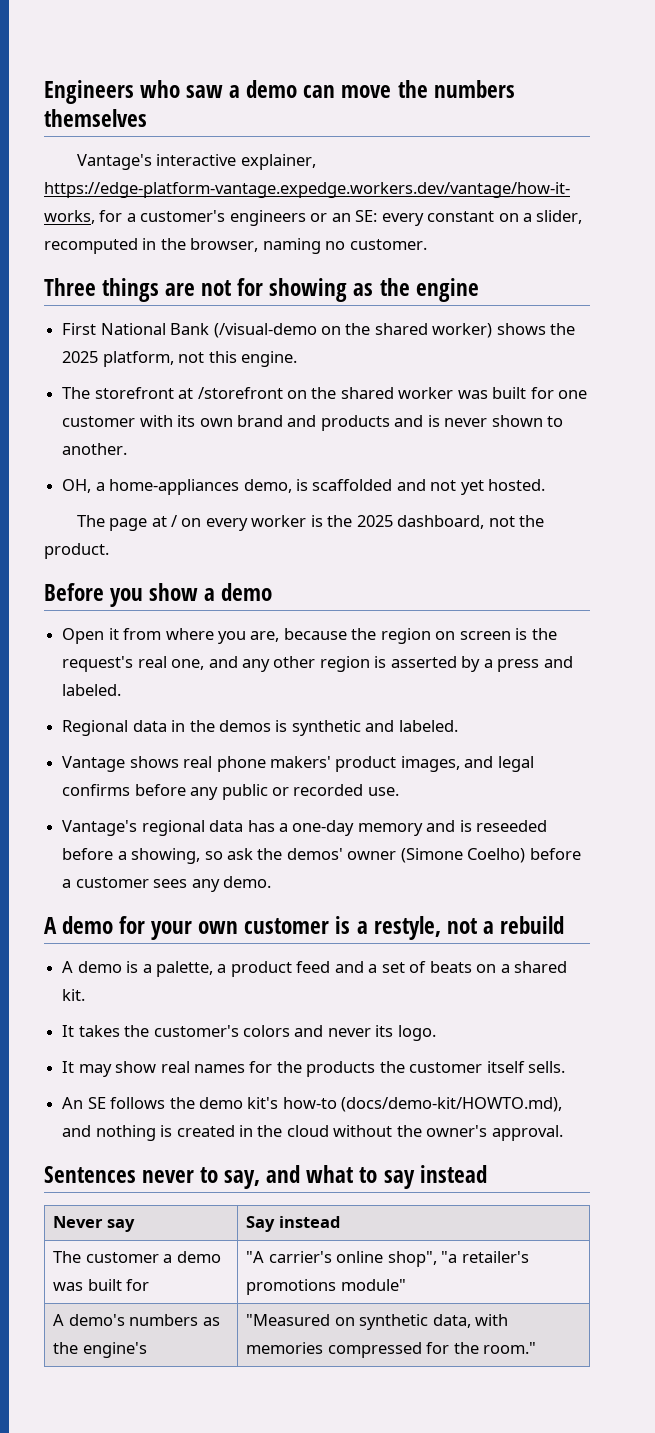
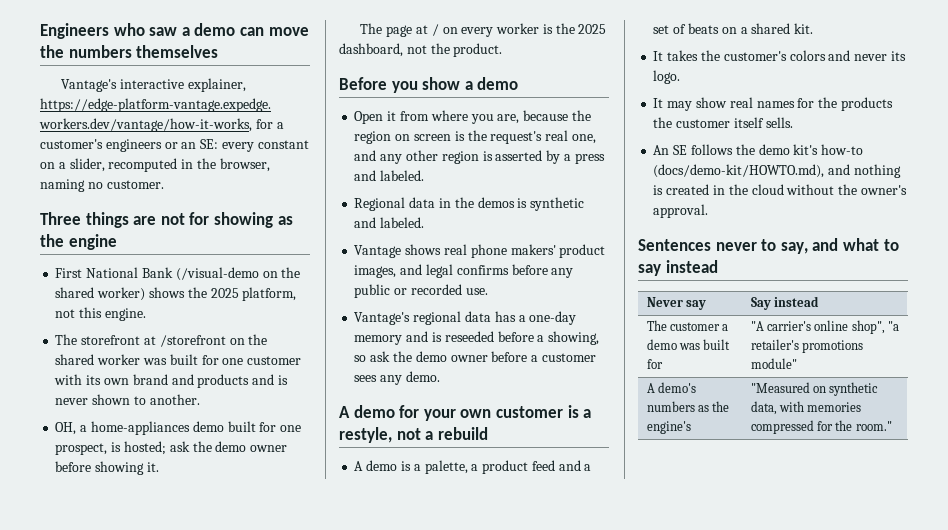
- OH, a home-appliances demo, is scaffolded and not yet hosted.
+ OH, a home-appliances demo built for one prospect, is hosted; ask the demo owner before showing it.
- Vantage's regional data has a one-day memory and is reseeded before a showing, so ask the demos' owner (Simone Coelho) before a customer sees any demo.
+ Vantage's regional data has a one-day memory and is reseeded before a showing, so ask the demo owner before a customer sees any demo.

